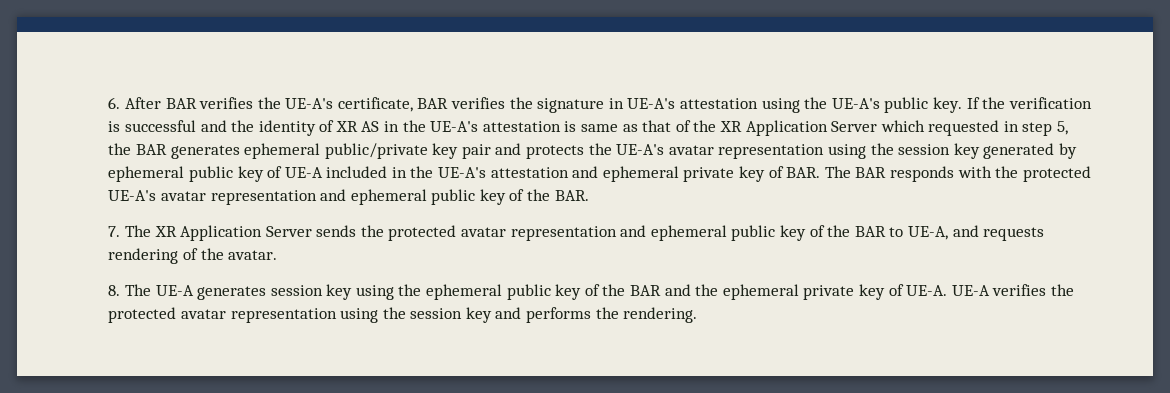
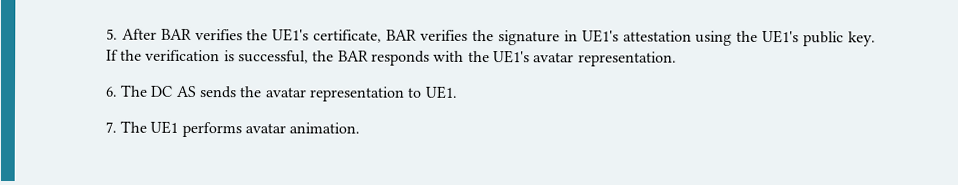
- 6. After BAR verifies the UE-A's certificate, BAR verifies the signature in UE-A's attestation using the UE-A's public key.
+ 5. After BAR verifies the UE1's certificate, BAR verifies the signature in UE1's attestation using the UE1's public key.
- If the verification is successful and the identity of XR AS in the UE-A's attestation is same as that of the XR Application Server which requested in step 5, the BAR generates ephemeral public/private key pair and protects the UE-A's avatar representation using the session key generated by ephemeral public key of UE-A included in the UE-A's attestation and ephemeral private key of BAR. The BAR responds with the protected UE-A's avatar representation and ephemeral public key of the BAR.
- 7. The XR Application Server sends the protected avatar representation and ephemeral public key of the BAR to UE-A, and requests rendering of the avatar.
- 8. The UE-A generates session key using the ephemeral public key of the BAR and the ephemeral private key of UE-A. UE-A verifies the protected avatar representation using the session key and performs the rendering.
+ If the verification is successful, the BAR responds with the UE1's avatar representation.
+ 6. The DC AS sends the avatar representation to UE1.
+ 7. The UE1 performs avatar animation.

